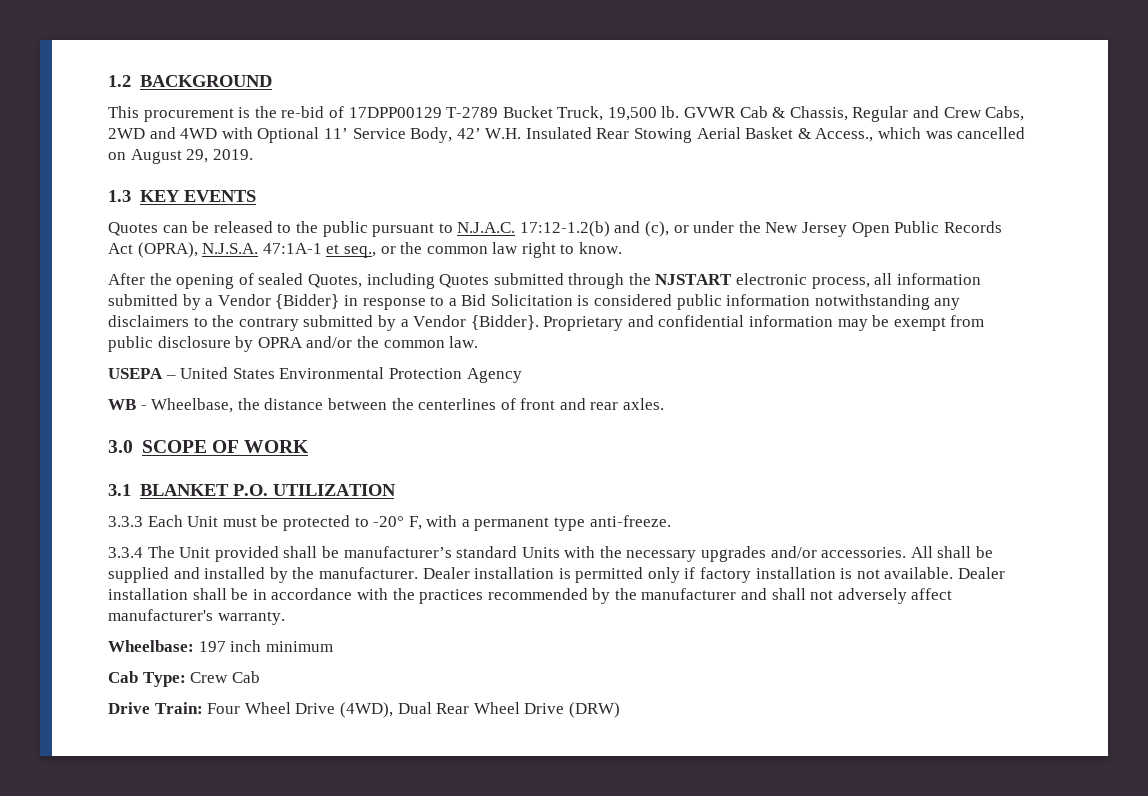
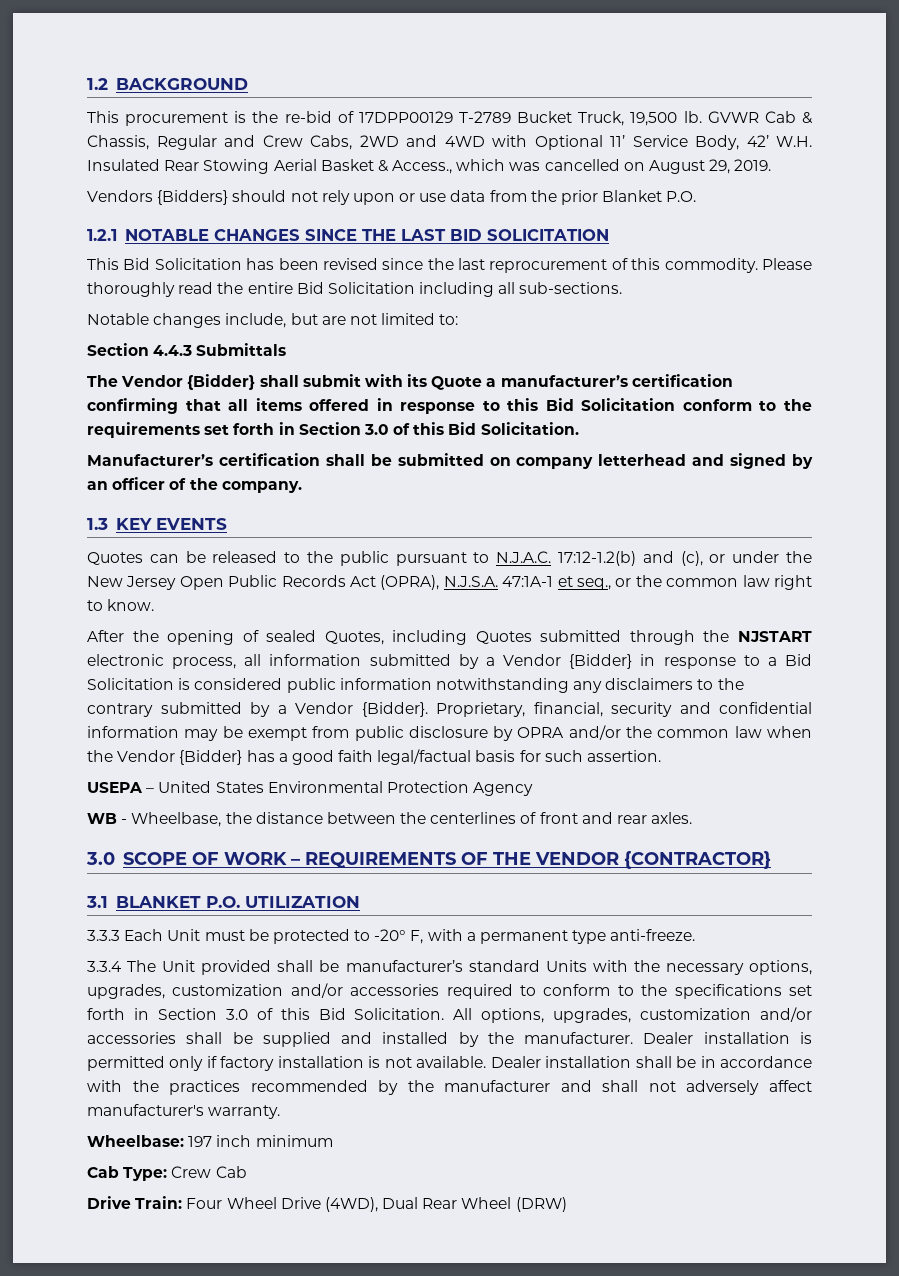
+ Vendors {Bidders} should not rely upon or use data from the prior Blanket P.O.
+ 1.2.1 NOTABLE CHANGES SINCE THE LAST BID SOLICITATION
+ This Bid Solicitation has been revised since the last reprocurement of this commodity. Please thoroughly read the entire Bid Solicitation including all sub-sections.
+ Notable changes include, but are not limited to:
+ Section 4.4.3 Submittals
+ The Vendor {Bidder} shall submit with its Quote a manufacturer’s certification confirming that all items offered in response to this Bid Solicitation conform to the requirements set forth in Section 3.0 of this Bid Solicitation.
+ Manufacturer’s certification shall be submitted on company letterhead and signed by an officer of the company.
- Proprietary and confidential information may be exempt from public disclosure by OPRA and/or the common law.
+ Proprietary, financial, security and confidential information may be exempt from public disclosure by OPRA and/or the common law when the Vendor {Bidder} has a good faith legal/factual basis for such assertion.
- 3.0 SCOPE OF WORK
+ 3.0 SCOPE OF WORK – REQUIREMENTS OF THE VENDOR {CONTRACTOR}
- 3.3.4 The Unit provided shall be manufacturer’s standard Units with the necessary upgrades and/or accessories. All shall be supplied and installed by the manufacturer.
+ 3.3.4 The Unit provided shall be manufacturer’s standard Units with the necessary options, upgrades, customization and/or accessories required to conform to the specifications set forth in Section 3.0 of this Bid Solicitation. All options, upgrades, customization and/or accessories shall be supplied and installed by the manufacturer.
- Drive Train: Four Wheel Drive (4WD), Dual Rear Wheel Drive (DRW)
+ Drive Train: Four Wheel Drive (4WD), Dual Rear Wheel (DRW)

